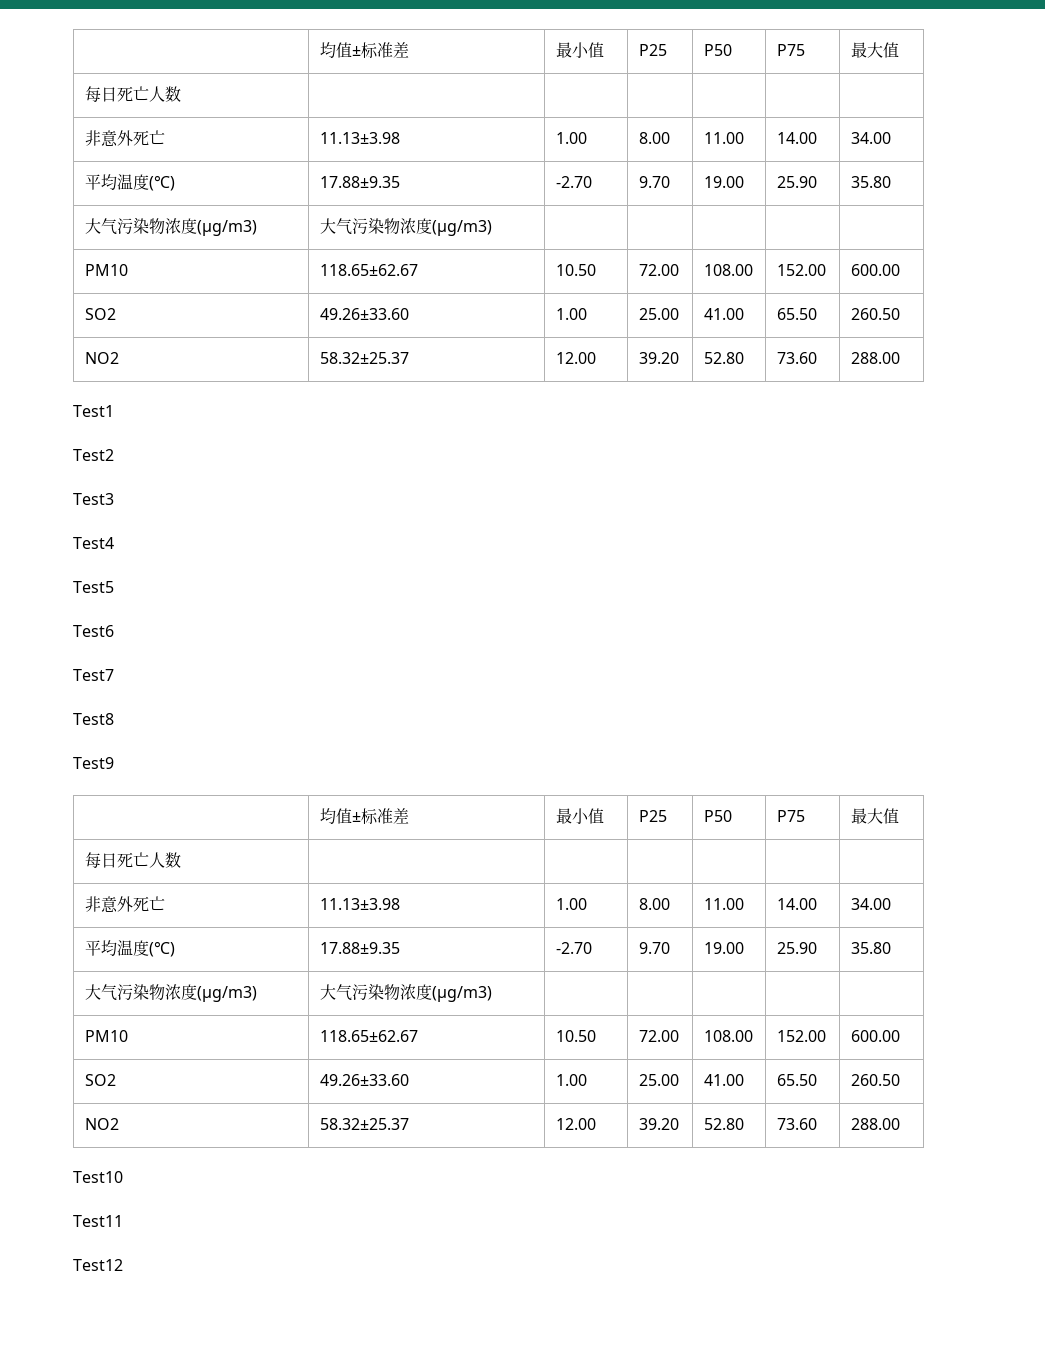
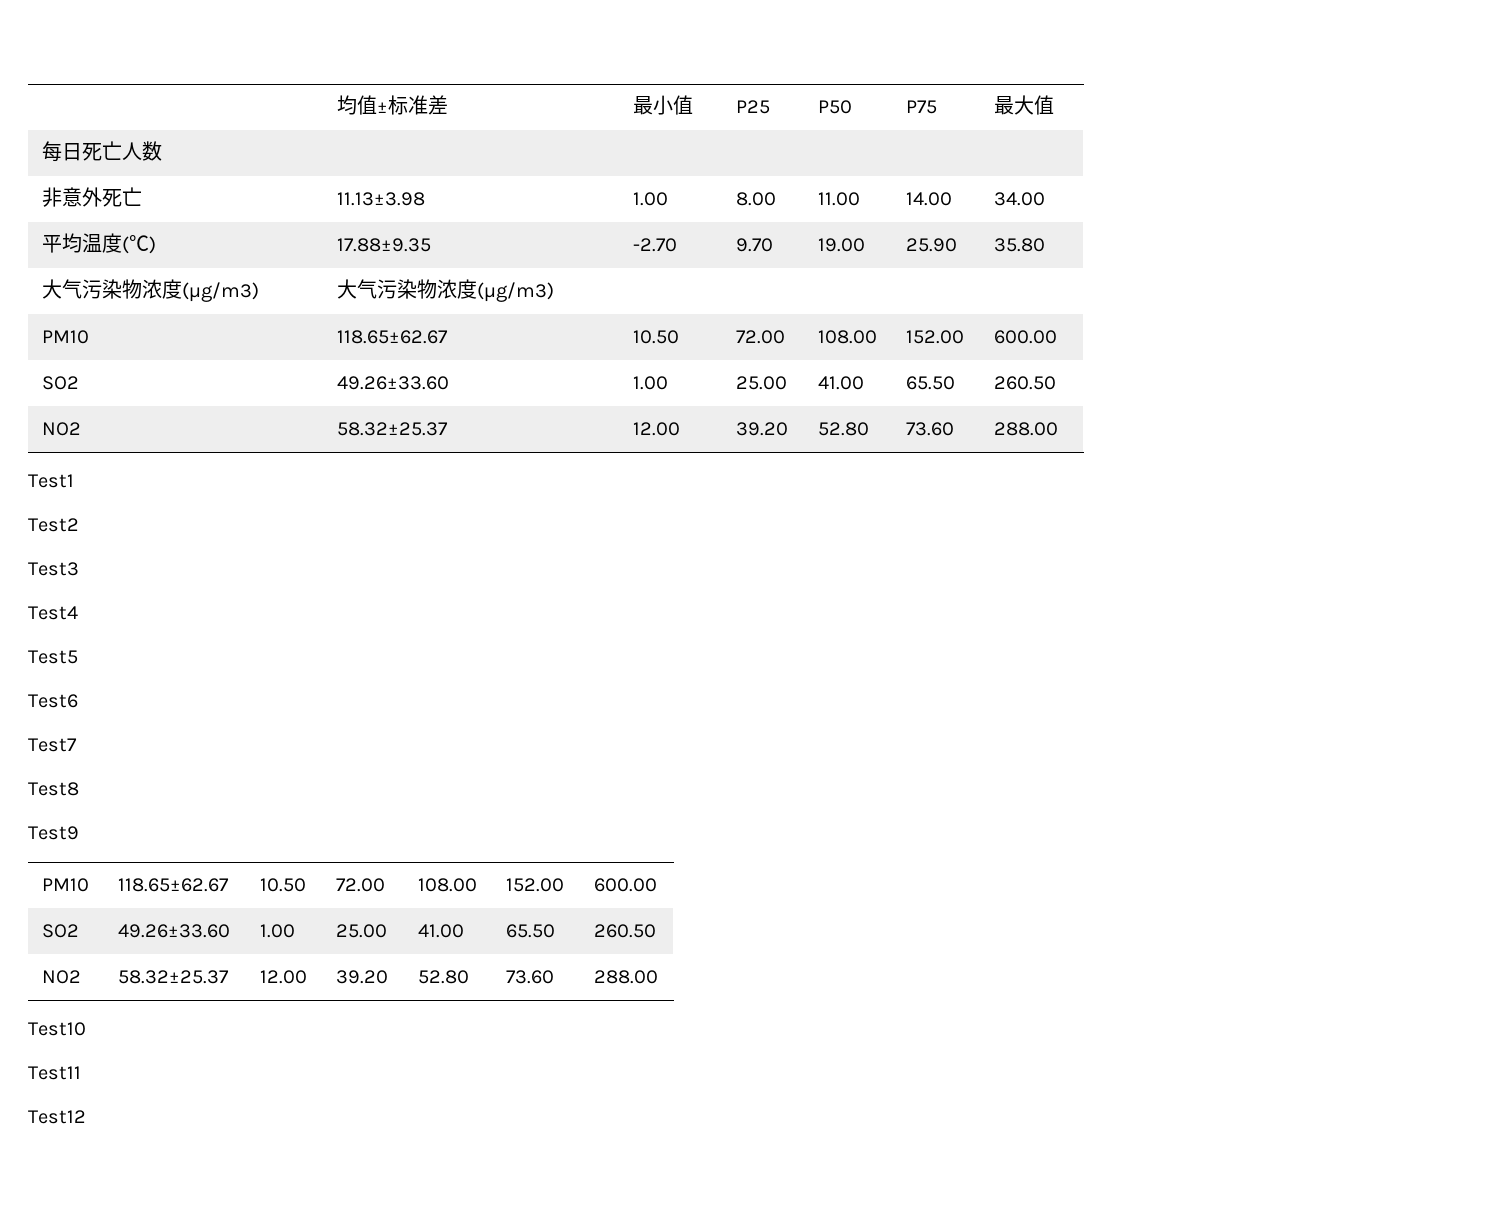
  Test9
- | 均值±标准差 | 最小值 | P25 | P50 | P75 | 最大值
- 每日死亡人数 | | | | | |
- 非意外死亡 | 11.13±3.98 | 1.00 | 8.00 | 11.00 | 14.00 | 34.00
- 平均温度(℃) | 17.88±9.35 | -2.70 | 9.70 | 19.00 | 25.90 | 35.80
- 大气污染物浓度(μg/m3) | 大气污染物浓度(μg/m3) | | | | |

